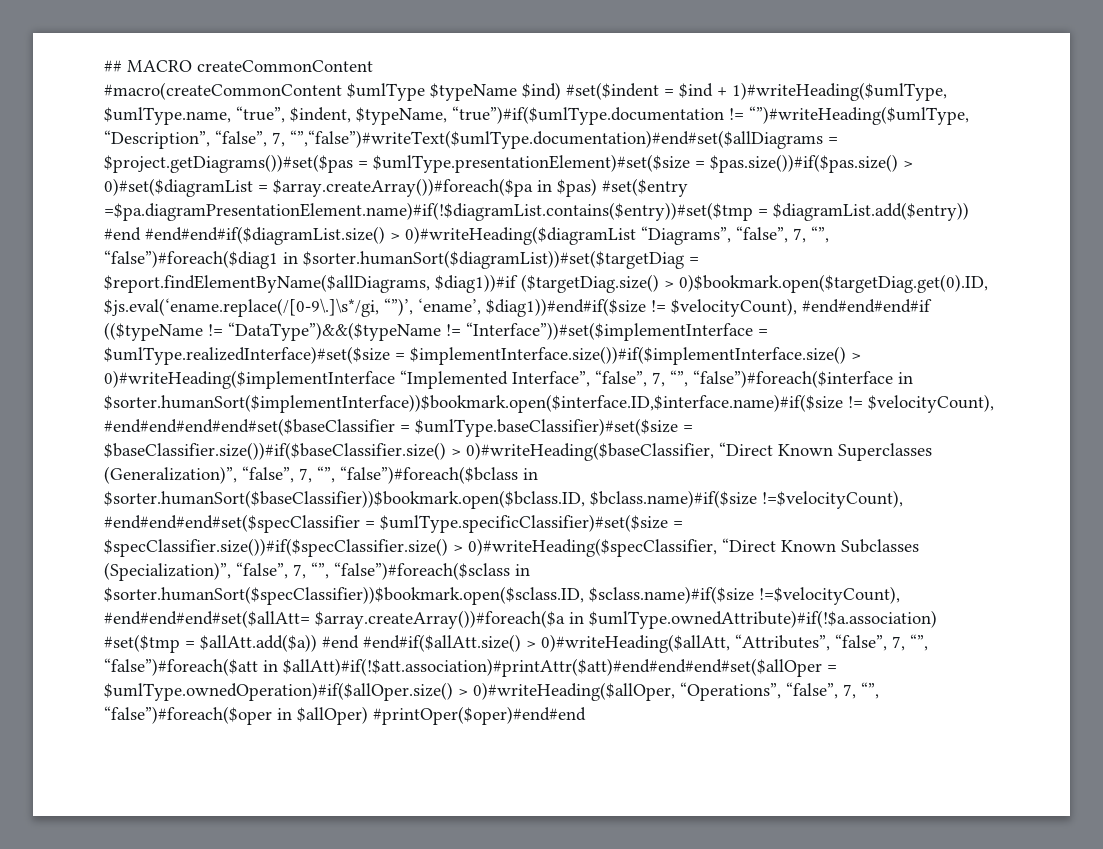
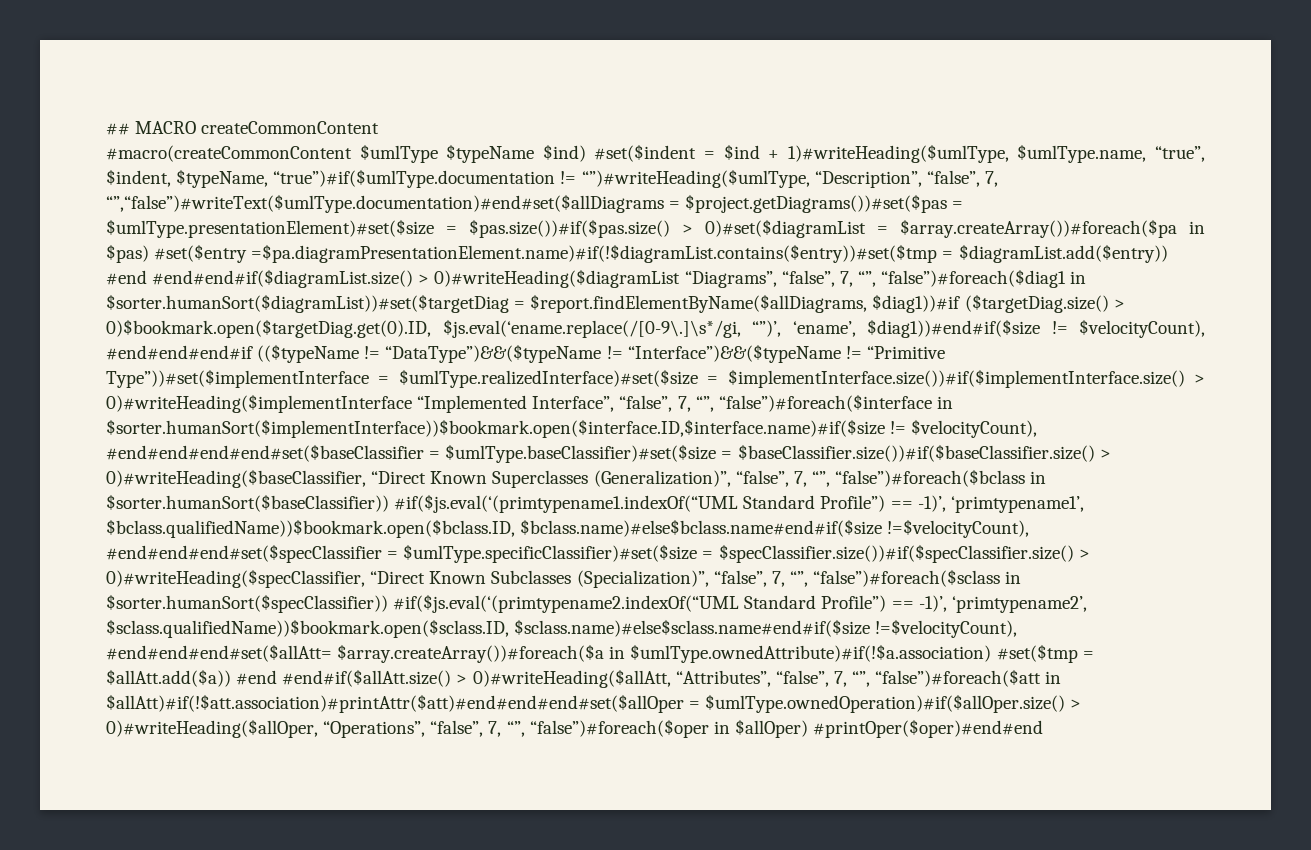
- #macro(createCommonContent $umlType $typeName $ind) #set($indent = $ind + 1)#writeHeading($umlType, $umlType.name, “true”, $indent, $typeName, “true”)#if($umlType.documentation != “”)#writeHeading($umlType, “Description”, “false”, 7, “”,“false”)#writeText($umlType.documentation)#end#set($allDiagrams = $project.getDiagrams())#set($pas = $umlType.presentationElement)#set($size = $pas.size())#if($pas.size() > 0)#set($diagramList = $array.createArray())#foreach($pa in $pas) #set($entry =$pa.diagramPresentationElement.name)#if(!$diagramList.contains($entry))#set($tmp = $diagramList.add($entry)) #end #end#end#if($diagramList.size() > 0)#writeHeading($diagramList “Diagrams”, “false”, 7, “”, “false”)#foreach($diag1 in $sorter.humanSort($diagramList))#set($targetDiag = $report.findElementByName($allDiagrams, $diag1))#if ($targetDiag.size() > 0)$bookmark.open($targetDiag.get(0).ID, $js.eval(‘ename.replace(/[0-9\.]\s*/gi, “”)’, ‘ename’, $diag1))#end#if($size != $velocityCount), #end#end#end#if (($typeName != “DataType”)&&($typeName != “Interface”))#set($implementInterface = $umlType.realizedInterface)#set($size = $implementInterface.size())#if($implementInterface.size() > 0)#writeHeading($implementInterface “Implemented Interface”, “false”, 7, “”, “false”)#foreach($interface in $sorter.humanSort($implementInterface))$bookmark.open($interface.ID,$interface.name)#if($size != $velocityCount), #end#end#end#end#set($baseClassifier = $umlType.baseClassifier)#set($size = $baseClassifier.size())#if($baseClassifier.size() > 0)#writeHeading($baseClassifier, “Direct Known Superclasses (Generalization)”, “false”, 7, “”, “false”)#foreach($bclass in $sorter.humanSort($baseClassifier))$bookmark.open($bclass.ID, $bclass.name)#if($size !=$velocityCount), #end#end#end#set($specClassifier = $umlType.specificClassifier)#set($size = $specClassifier.size())#if($specClassifier.size() > 0)#writeHeading($specClassifier, “Direct Known Subclasses (Specialization)”, “false”, 7, “”, “false”)#foreach($sclass in $sorter.humanSort($specClassifier))$bookmark.open($sclass.ID, $sclass.name)#if($size !=$velocityCount), #end#end#end#set($allAtt= $array.createArray())#foreach($a in $umlType.ownedAttribute)#if(!$a.association) #set($tmp = $allAtt.add($a)) #end #end#if($allAtt.size() > 0)#writeHeading($allAtt, “Attributes”, “false”, 7, “”, “false”)#foreach($att in $allAtt)#if(!$att.association)#printAttr($att)#end#end#end#set($allOper = $umlType.ownedOperation)#if($allOper.size() > 0)#writeHeading($allOper, “Operations”, “false”, 7, “”, “false”)#foreach($oper in $allOper) #printOper($oper)#end#end
+ #macro(createCommonContent $umlType $typeName $ind) #set($indent = $ind + 1)#writeHeading($umlType, $umlType.name, “true”, $indent, $typeName, “true”)#if($umlType.documentation != “”)#writeHeading($umlType, “Description”, “false”, 7, “”,“false”)#writeText($umlType.documentation)#end#set($allDiagrams = $project.getDiagrams())#set($pas = $umlType.presentationElement)#set($size = $pas.size())#if($pas.size() > 0)#set($diagramList = $array.createArray())#foreach($pa in $pas) #set($entry =$pa.diagramPresentationElement.name)#if(!$diagramList.contains($entry))#set($tmp = $diagramList.add($entry)) #end #end#end#if($diagramList.size() > 0)#writeHeading($diagramList “Diagrams”, “false”, 7, “”, “false”)#foreach($diag1 in $sorter.humanSort($diagramList))#set($targetDiag = $report.findElementByName($allDiagrams, $diag1))#if ($targetDiag.size() > 0)$bookmark.open($targetDiag.get(0).ID, $js.eval(‘ename.replace(/[0-9\.]\s*/gi, “”)’, ‘ename’, $diag1))#end#if($size != $velocityCount), #end#end#end#if (($typeName != “DataType”)&&($typeName != “Interface”)&&($typeName != “Primitive Type”))#set($implementInterface = $umlType.realizedInterface)#set($size = $implementInterface.size())#if($implementInterface.size() > 0)#writeHeading($implementInterface “Implemented Interface”, “false”, 7, “”, “false”)#foreach($interface in $sorter.humanSort($implementInterface))$bookmark.open($interface.ID,$interface.name)#if($size != $velocityCount), #end#end#end#end#set($baseClassifier = $umlType.baseClassifier)#set($size = $baseClassifier.size())#if($baseClassifier.size() > 0)#writeHeading($baseClassifier, “Direct Known Superclasses (Generalization)”, “false”, 7, “”, “false”)#foreach($bclass in $sorter.humanSort($baseClassifier)) #if($js.eval(‘(primtypename1.indexOf(“UML Standard Profile”) == -1)’, ‘primtypename1’, $bclass.qualifiedName))$bookmark.open($bclass.ID, $bclass.name)#else$bclass.name#end#if($size !=$velocityCount), #end#end#end#set($specClassifier = $umlType.specificClassifier)#set($size = $specClassifier.size())#if($specClassifier.size() > 0)#writeHeading($specClassifier, “Direct Known Subclasses (Specialization)”, “false”, 7, “”, “false”)#foreach($sclass in $sorter.humanSort($specClassifier)) #if($js.eval(‘(primtypename2.indexOf(“UML Standard Profile”) == -1)’, ‘primtypename2’, $sclass.qualifiedName))$bookmark.open($sclass.ID, $sclass.name)#else$sclass.name#end#if($size !=$velocityCount), #end#end#end#set($allAtt= $array.createArray())#foreach($a in $umlType.ownedAttribute)#if(!$a.association) #set($tmp = $allAtt.add($a)) #end #end#if($allAtt.size() > 0)#writeHeading($allAtt, “Attributes”, “false”, 7, “”, “false”)#foreach($att in $allAtt)#if(!$att.association)#printAttr($att)#end#end#end#set($allOper = $umlType.ownedOperation)#if($allOper.size() > 0)#writeHeading($allOper, “Operations”, “false”, 7, “”, “false”)#foreach($oper in $allOper) #printOper($oper)#end#end

